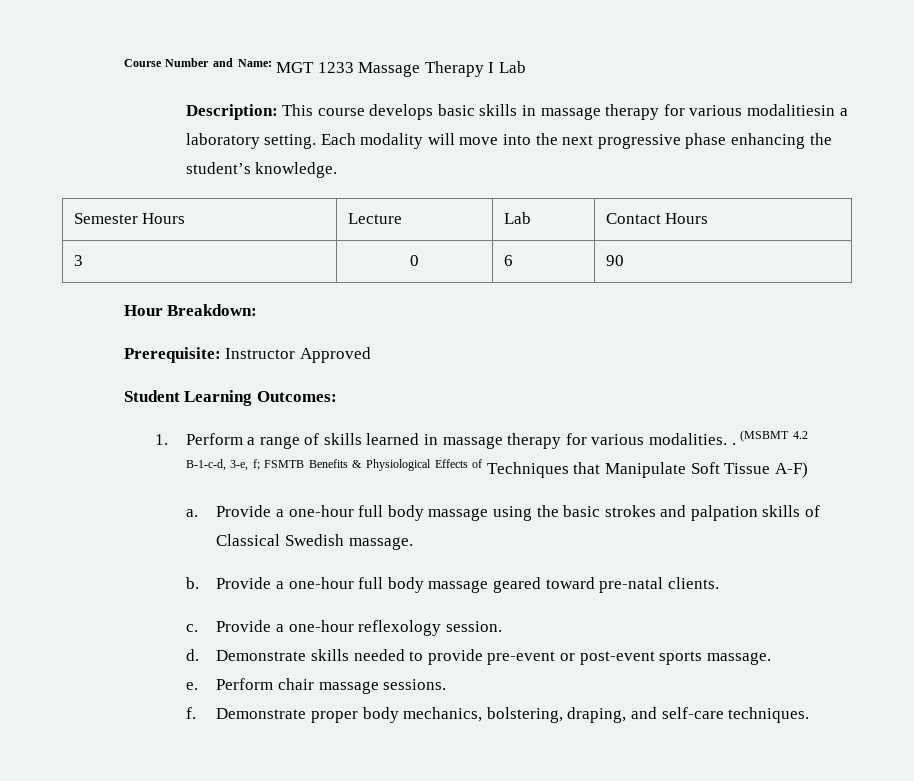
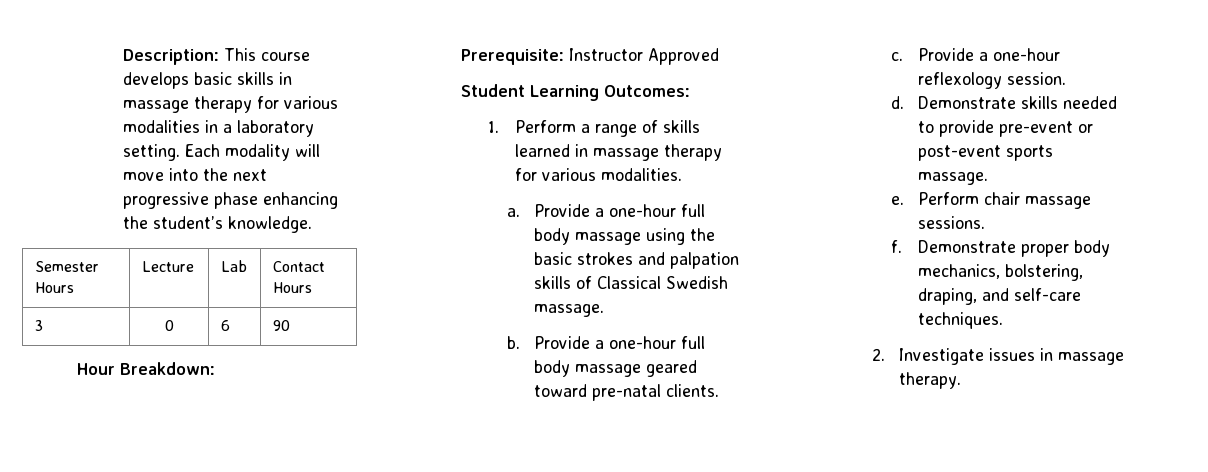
- Course Number and Name: MGT 1233 Massage Therapy I Lab
- Description: This course develops basic skills in massage therapy for various modalitiesin a laboratory setting.
+ Description: This course develops basic skills in massage therapy for various modalities in a laboratory setting.
- 1. Perform a range of skills learned in massage therapy for various modalities. . (MSBMT 4.2 B-1-c-d, 3-e, f; FSMTB Benefits & Physiological Effects of Techniques that Manipulate Soft Tissue A-F)
+ 1. Perform a range of skills learned in massage therapy for various modalities.
+ 2. Investigate issues in massage therapy.

